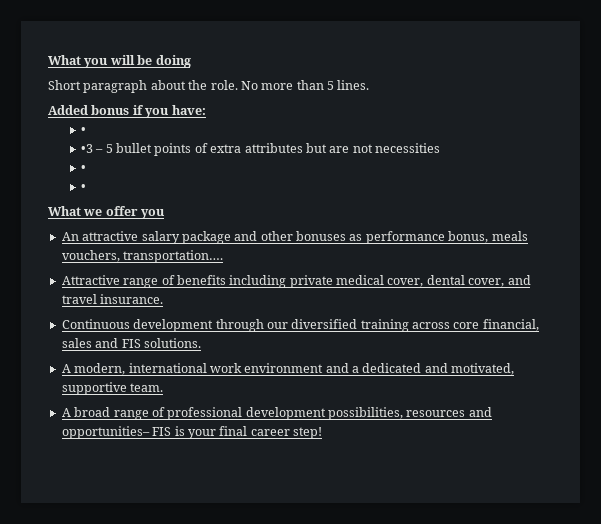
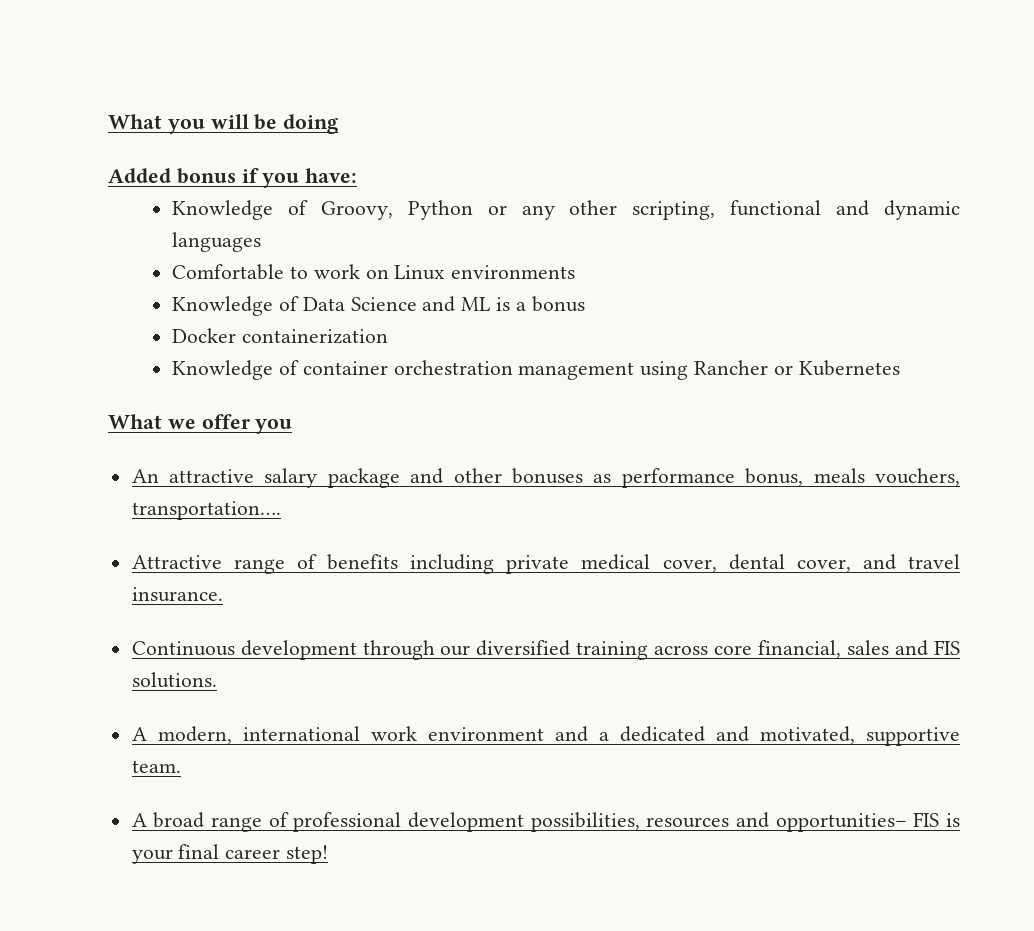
- Short paragraph about the role. No more than 5 lines.
  Added bonus if you have:
- •
- •3 – 5 bullet points of extra attributes but are not necessities
- •
- •
+ Knowledge of Groovy, Python or any other scripting, functional and dynamic languages
+ Comfortable to work on Linux environments
+ Knowledge of Data Science and ML is a bonus
+ Docker containerization
+ Knowledge of container orchestration management using Rancher or Kubernetes

